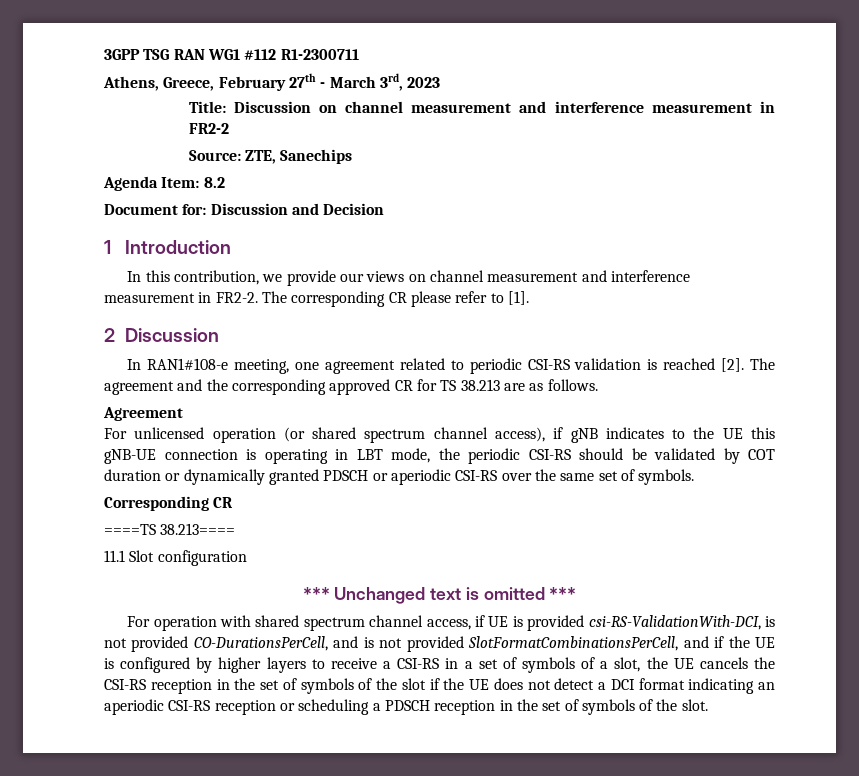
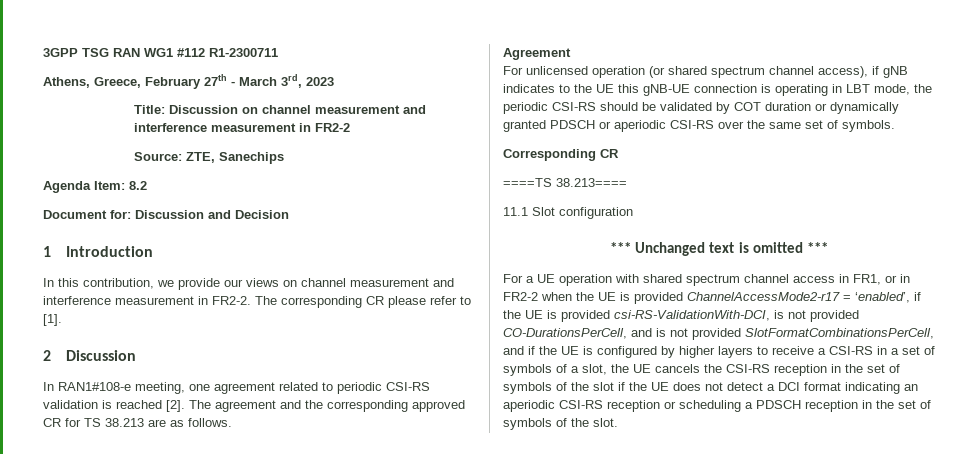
- For operation with shared spectrum channel access, if UE is provided csi-RS-ValidationWith-DCI, is not provided CO-DurationsPerCell, and is not provided SlotFormatCombinationsPerCell, and if the UE is configured by higher layers to receive a CSI-RS in a set of symbols of a slot, the UE cancels the CSI-RS reception in the set of symbols of the slot if the UE does not detect a DCI format indicating an aperiodic CSI-RS reception or scheduling a PDSCH reception in the set of symbols of the slot.
+ For a UE operation with shared spectrum channel access in FR1, or in FR2-2 when the UE is provided ChannelAccessMode2-r17 = ‘enabled’, if the UE is provided csi-RS-ValidationWith-DCI, is not provided CO-DurationsPerCell, and is not provided SlotFormatCombinationsPerCell, and if the UE is configured by higher layers to receive a CSI-RS in a set of symbols of a slot, the UE cancels the CSI-RS reception in the set of symbols of the slot if the UE does not detect a DCI format indicating an aperiodic CSI-RS reception or scheduling a PDSCH reception in the set of symbols of the slot.

